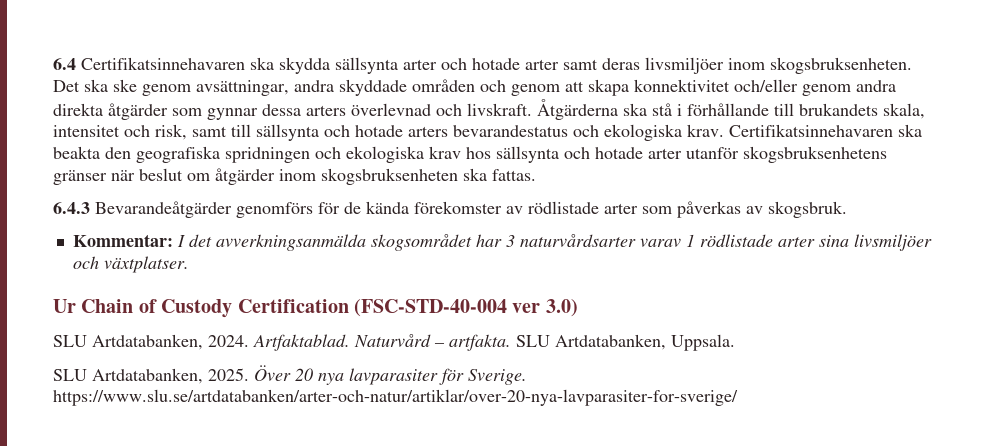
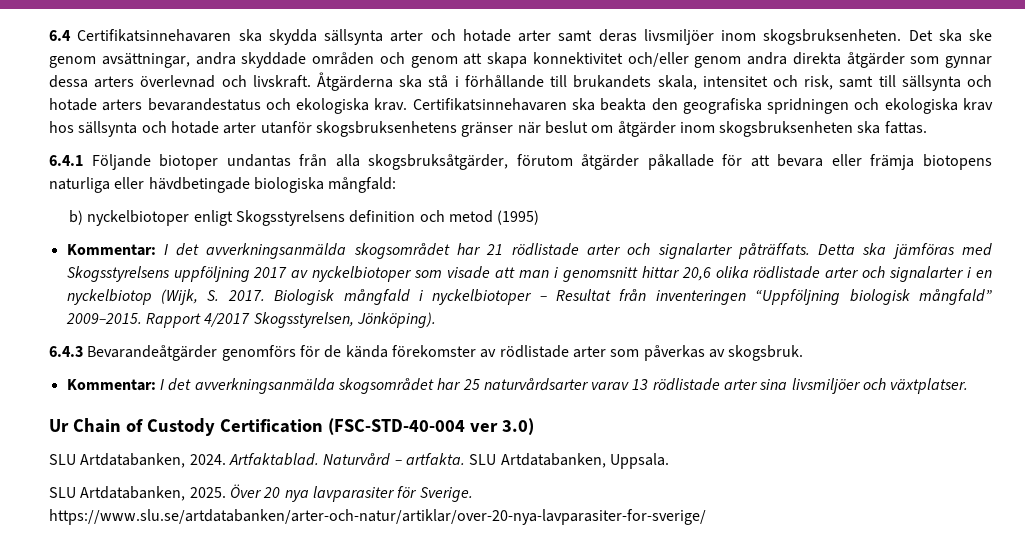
+ 6.4.1 Följande biotoper undantas från alla skogsbruksåtgärder, förutom åtgärder påkallade för att bevara eller främja biotopens naturliga eller hävdbetingade biologiska mångfald:
+ b) nyckelbiotoper enligt Skogsstyrelsens definition och metod (1995)
+ Kommentar: I det avverkningsanmälda skogsområdet har 21 rödlistade arter och signalarter påträffats. Detta ska jämföras med Skogsstyrelsens uppföljning 2017 av nyckelbiotoper som visade att man i genomsnitt hittar 20,6 olika rödlistade arter och signalarter i en nyckelbiotop (Wijk, S. 2017. Biologisk mångfald i nyckelbiotoper – Resultat från inventeringen “Uppföljning biologisk mångfald” 2009–2015. Rapport 4/2017 Skogsstyrelsen, Jönköping).
- Kommentar: I det avverkningsanmälda skogsområdet har 3 naturvårdsarter varav 1 rödlistade arter sina livsmiljöer och växtplatser.
+ Kommentar: I det avverkningsanmälda skogsområdet har 25 naturvårdsarter varav 13 rödlistade arter sina livsmiljöer och växtplatser.

